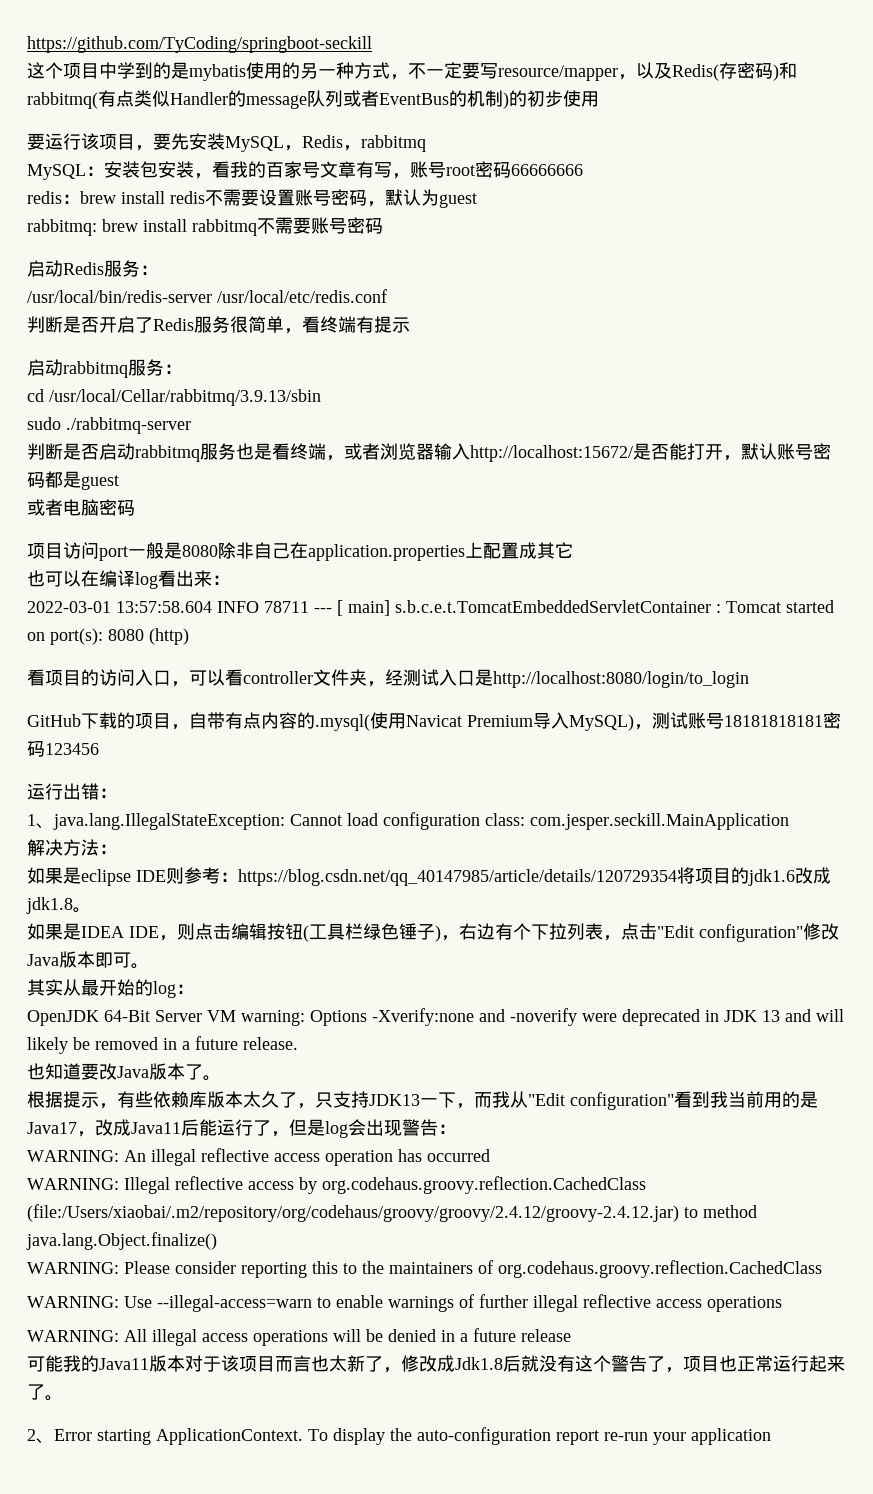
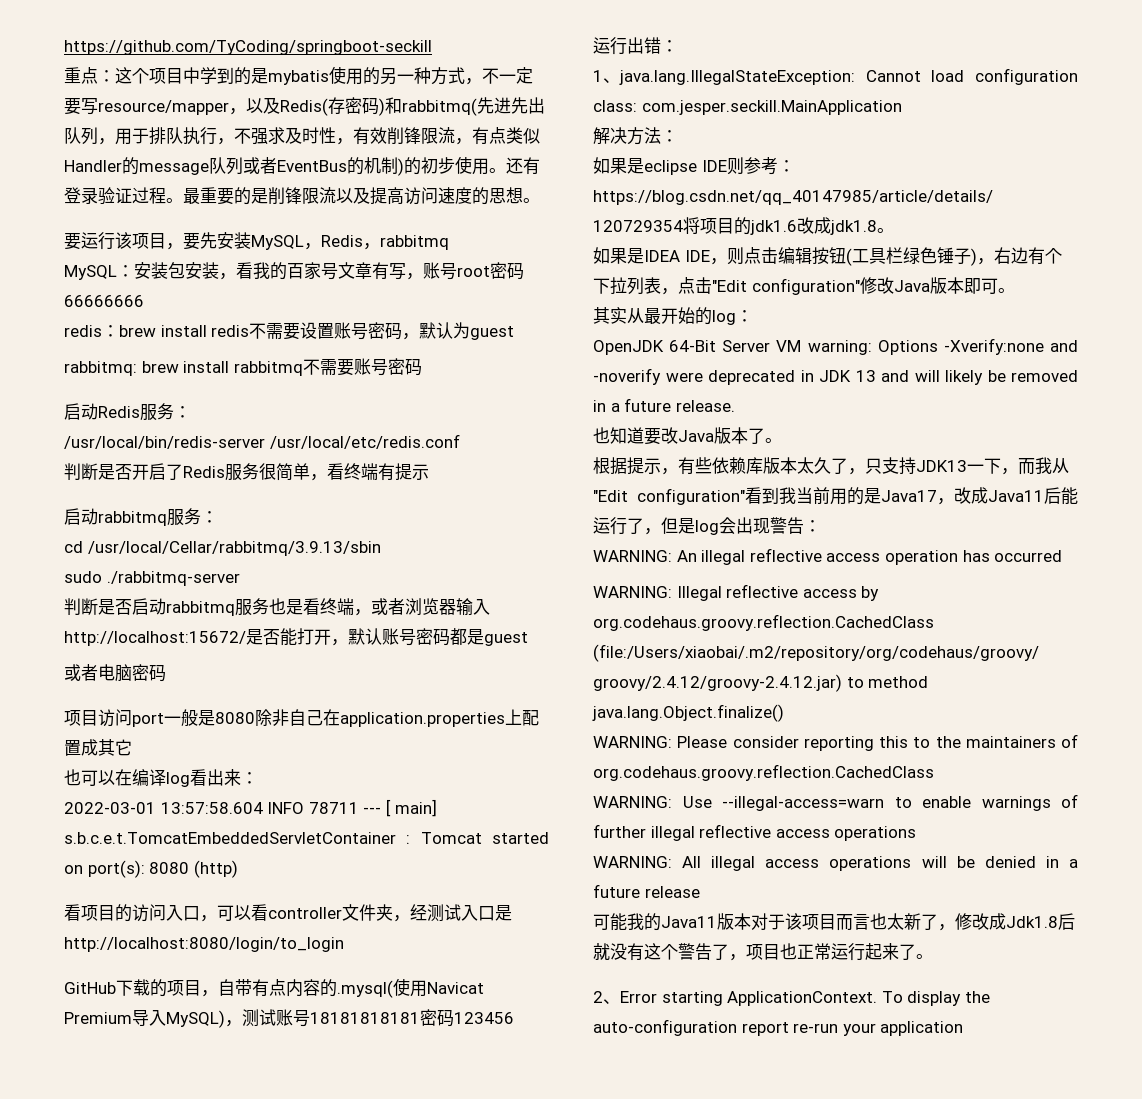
- 这个项目中学到的是mybatis使用的另一种方式，不一定要写resource/mapper，以及Redis(存密码)和rabbitmq(有点类似Handler的message队列或者EventBus的机制)的初步使用
+ 重点：这个项目中学到的是mybatis使用的另一种方式，不一定要写resource/mapper，以及Redis(存密码)和rabbitmq(先进先出队列，用于排队执行，不强求及时性，有效削锋限流，有点类似Handler的message队列或者EventBus的机制)的初步使用。还有登录验证过程。最重要的是削锋限流以及提高访问速度的思想。

